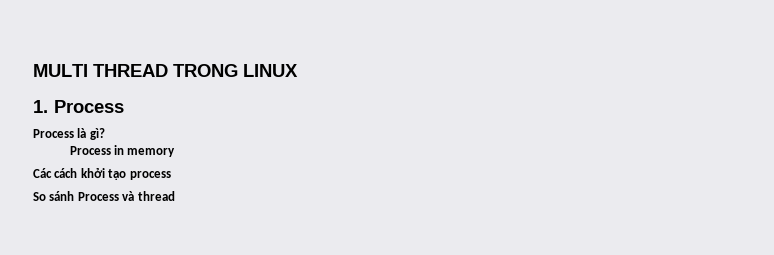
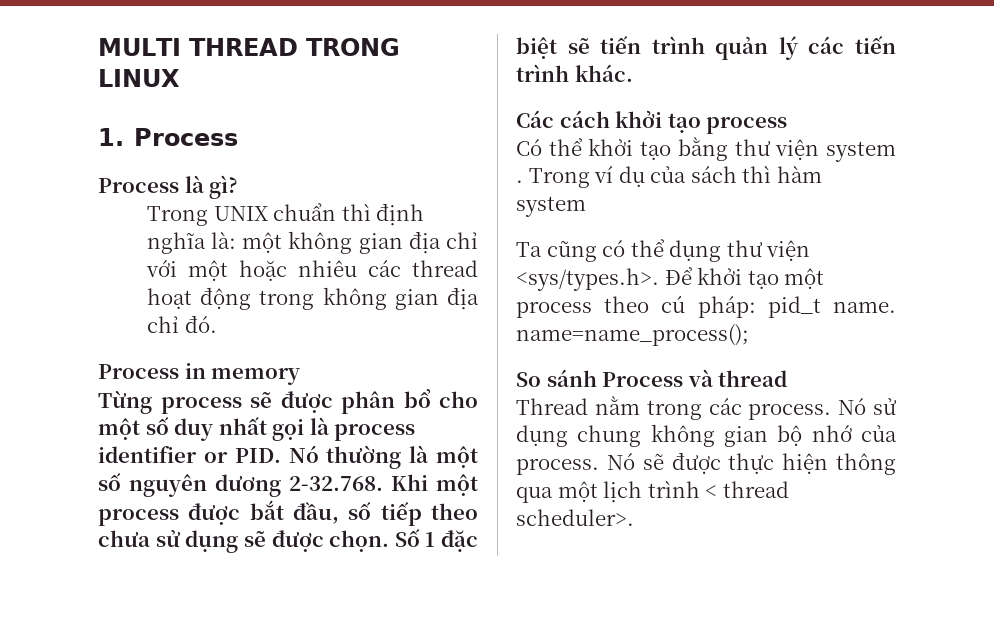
+ Trong UNIX chuẩn thì định nghĩa là: một không gian địa chỉ với một hoặc nhiêu các thread hoạt động trong không gian địa chỉ đó.
  Process in memory
+ Từng process sẽ được phân bổ cho một số duy nhất gọi là process identifier or PID. Nó thường là một số nguyên dương 2-32.768. Khi một process được bắt đầu, số tiếp theo chưa sử dụng sẽ được chọn. Số 1 đặc biệt sẽ tiến trình quản lý các tiến trình khác.
+ Có thể khởi tạo bằng thư viện system . Trong ví dụ của sách thì hàm system
+ Ta cũng có thể dụng thư viện <sys/types.h>. Để khởi tạo một process theo cú pháp: pid_t name. name=name_process();
+ Thread nằm trong các process. Nó sử dụng chung không gian bộ nhớ của process. Nó sẽ được thực hiện thông qua một lịch trình < thread scheduler>.

